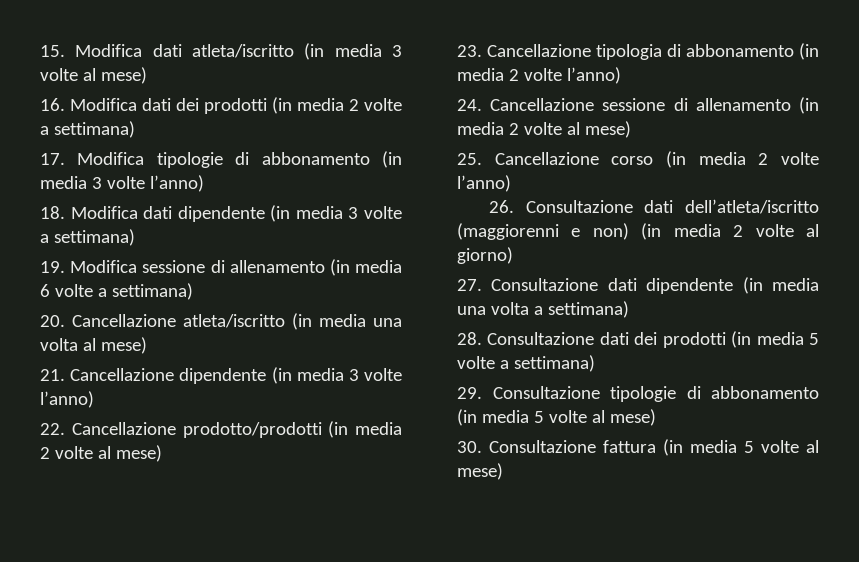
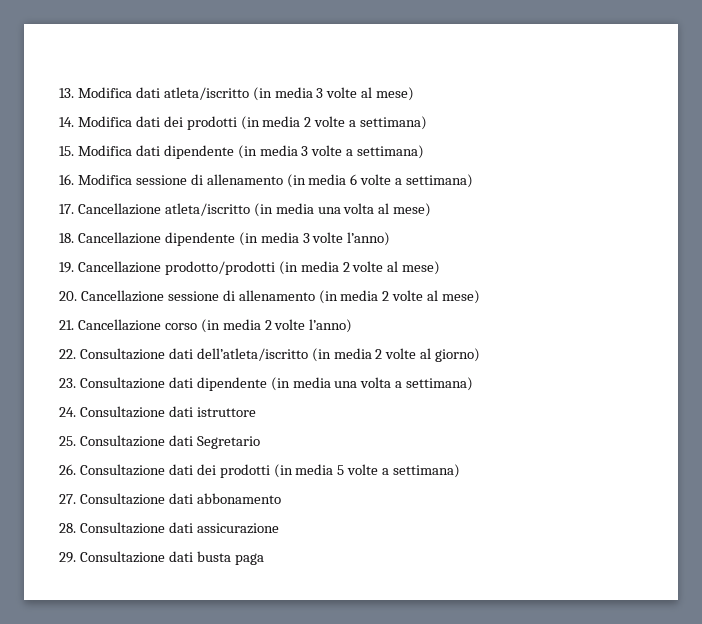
- 15. Modifica dati atleta/iscritto (in media 3 volte al mese)
+ 13. Modifica dati atleta/iscritto (in media 3 volte al mese)
- 16. Modifica dati dei prodotti (in media 2 volte a settimana)
+ 14. Modifica dati dei prodotti (in media 2 volte a settimana)
- 17. Modifica tipologie di abbonamento (in media 3 volte l’anno)
- 18. Modifica dati dipendente (in media 3 volte a settimana)
+ 15. Modifica dati dipendente (in media 3 volte a settimana)
- 19. Modifica sessione di allenamento (in media 6 volte a settimana)
+ 16. Modifica sessione di allenamento (in media 6 volte a settimana)
- 20. Cancellazione atleta/iscritto (in media una volta al mese)
+ 17. Cancellazione atleta/iscritto (in media una volta al mese)
- 21. Cancellazione dipendente (in media 3 volte l’anno)
+ 18. Cancellazione dipendente (in media 3 volte l’anno)
- 22. Cancellazione prodotto/prodotti (in media 2 volte al mese)
+ 19. Cancellazione prodotto/prodotti (in media 2 volte al mese)
- 23. Cancellazione tipologia di abbonamento (in media 2 volte l’anno)
- 24. Cancellazione sessione di allenamento (in media 2 volte al mese)
+ 20. Cancellazione sessione di allenamento (in media 2 volte al mese)
- 25. Cancellazione corso (in media 2 volte l’anno)
+ 21. Cancellazione corso (in media 2 volte l’anno)
- 26. Consultazione dati dell’atleta/iscritto (maggiorenni e non) (in media 2 volte al giorno)
+ 22. Consultazione dati dell’atleta/iscritto (in media 2 volte al giorno)
- 27. Consultazione dati dipendente (in media una volta a settimana)
+ 23. Consultazione dati dipendente (in media una volta a settimana)
- 28. Consultazione dati dei prodotti (in media 5 volte a settimana)
+ 24. Consultazione dati istruttore
+ 25. Consultazione dati Segretario
+ 26. Consultazione dati dei prodotti (in media 5 volte a settimana)
- 29. Consultazione tipologie di abbonamento (in media 5 volte al mese)
- 30. Consultazione fattura (in media 5 volte al mese)
+ 27. Consultazione dati abbonamento
+ 28. Consultazione dati assicurazione
+ 29. Consultazione dati busta paga

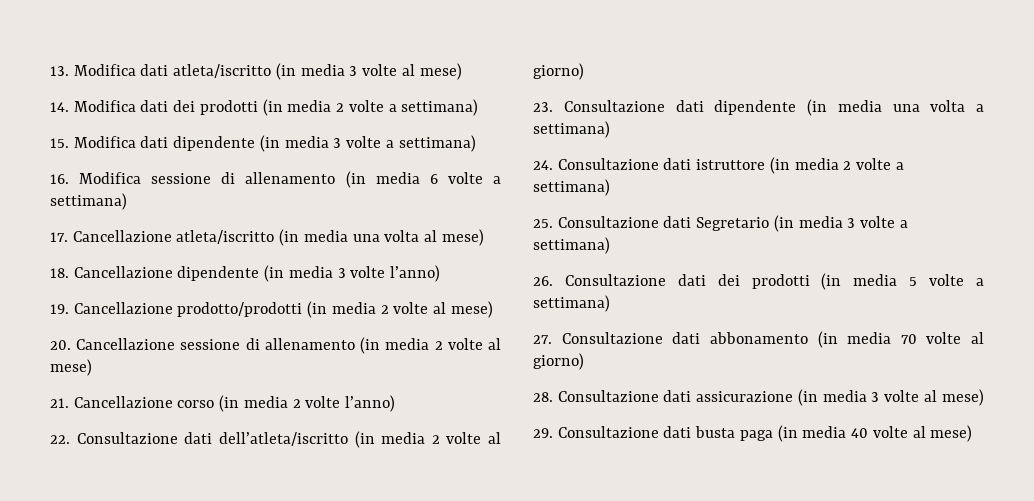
- 24. Consultazione dati istruttore
- 25. Consultazione dati Segretario
+ 24. Consultazione dati istruttore (in media 2 volte a settimana)
+ 25. Consultazione dati Segretario (in media 3 volte a settimana)
- 27. Consultazione dati abbonamento
- 28. Consultazione dati assicurazione
+ 27. Consultazione dati abbonamento (in media 70 volte al giorno)
+ 28. Consultazione dati assicurazione (in media 3 volte al mese)
- 29. Consultazione dati busta paga
+ 29. Consultazione dati busta paga (in media 40 volte al mese)

